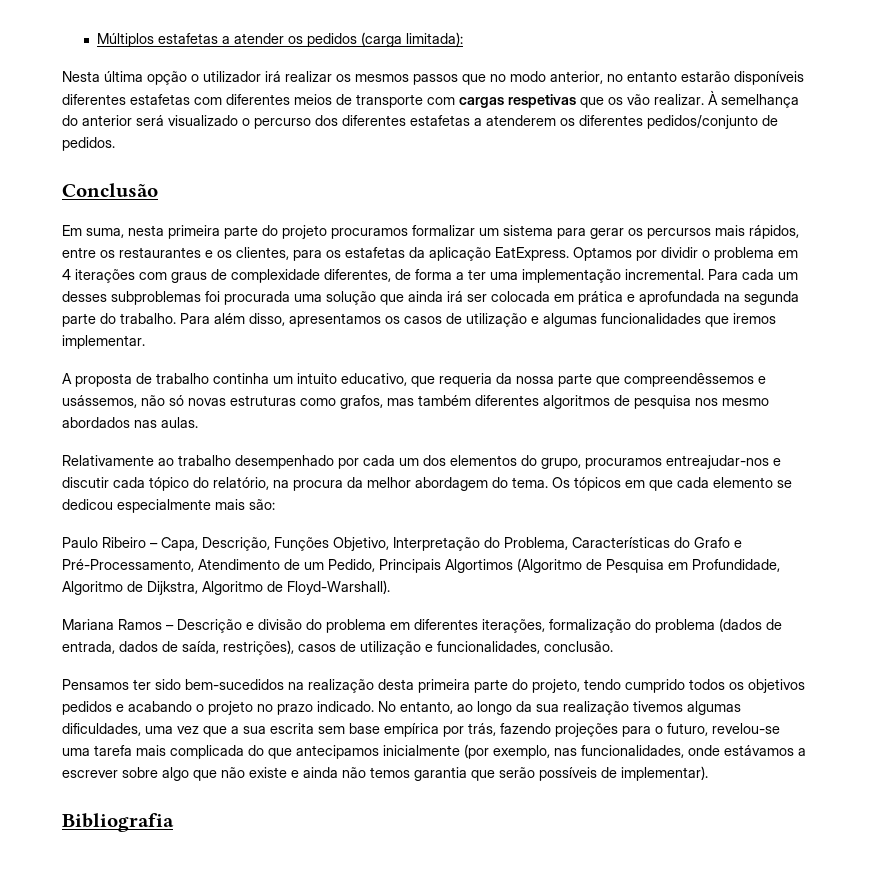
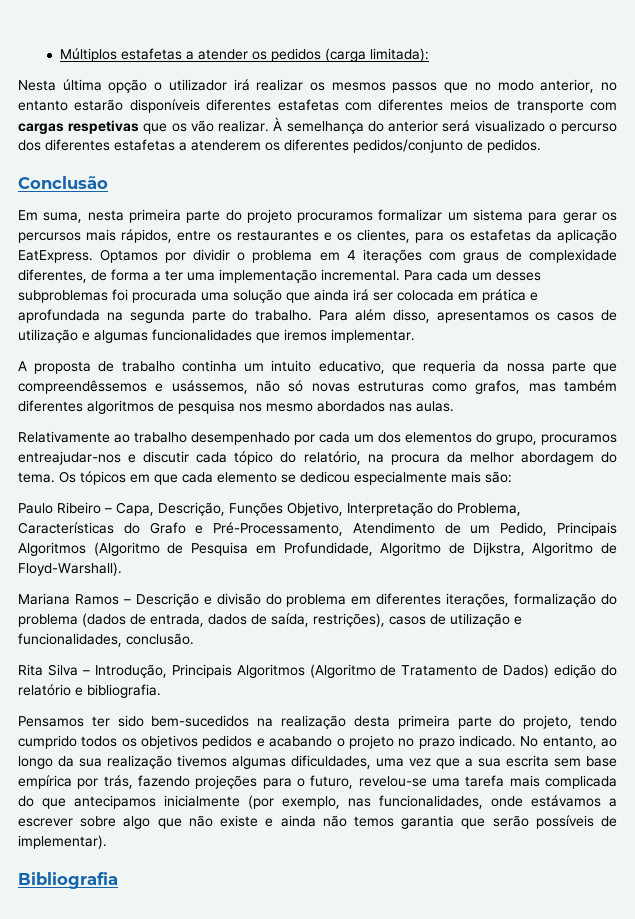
- Paulo Ribeiro – Capa, Descrição, Funções Objetivo, Interpretação do Problema, Características do Grafo e Pré-Processamento, Atendimento de um Pedido, Principais Algortimos (Algoritmo de Pesquisa em Profundidade, Algoritmo de Dijkstra, Algoritmo de Floyd-Warshall).
+ Paulo Ribeiro – Capa, Descrição, Funções Objetivo, Interpretação do Problema, Características do Grafo e Pré-Processamento, Atendimento de um Pedido, Principais Algoritmos (Algoritmo de Pesquisa em Profundidade, Algoritmo de Dijkstra, Algoritmo de Floyd-Warshall).
+ Rita Silva – Introdução, Principais Algoritmos (Algoritmo de Tratamento de Dados) edição do relatório e bibliografia.

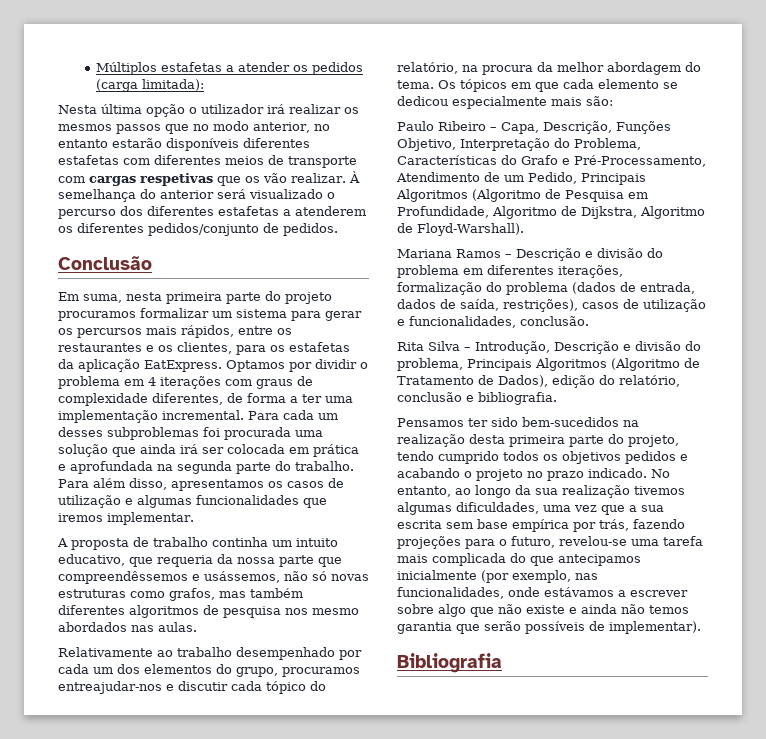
- Rita Silva – Introdução, Principais Algoritmos (Algoritmo de Tratamento de Dados) edição do relatório e bibliografia.
+ Rita Silva – Introdução, Descrição e divisão do problema, Principais Algoritmos (Algoritmo de Tratamento de Dados), edição do relatório, conclusão e bibliografia.

